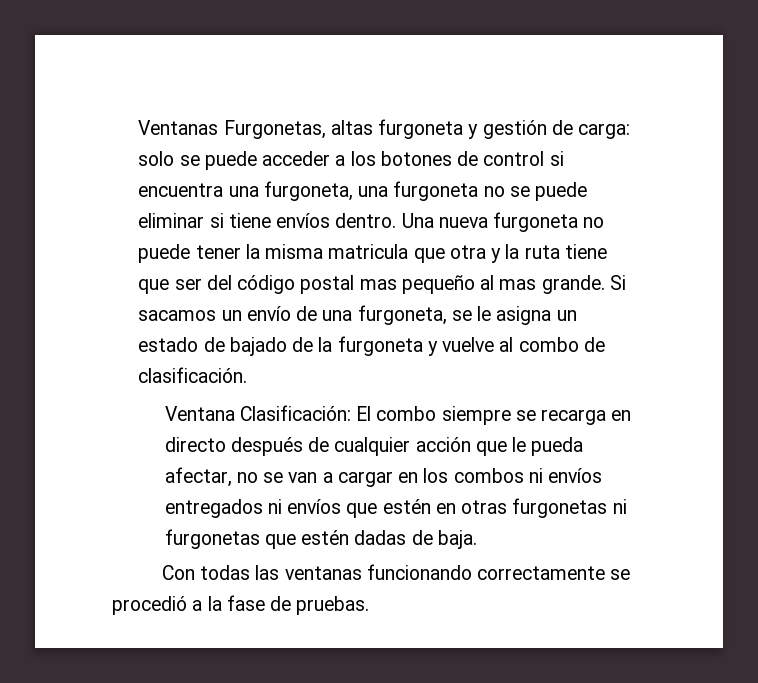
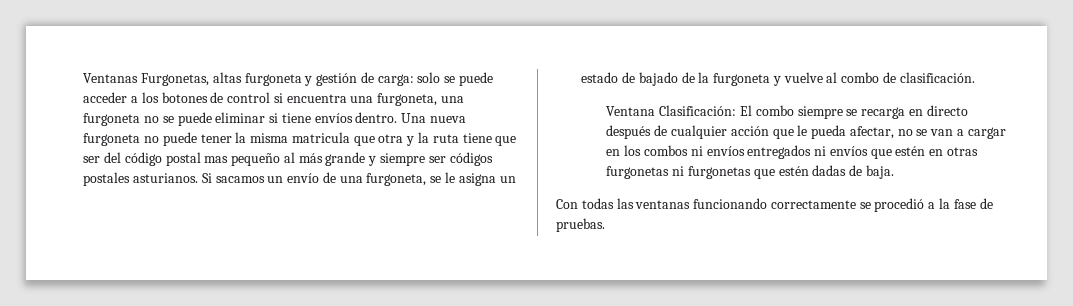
- Una nueva furgoneta no puede tener la misma matricula que otra y la ruta tiene que ser del código postal mas pequeño al mas grande.
+ Una nueva furgoneta no puede tener la misma matricula que otra y la ruta tiene que ser del código postal mas pequeño al más grande y siempre ser códigos postales asturianos.

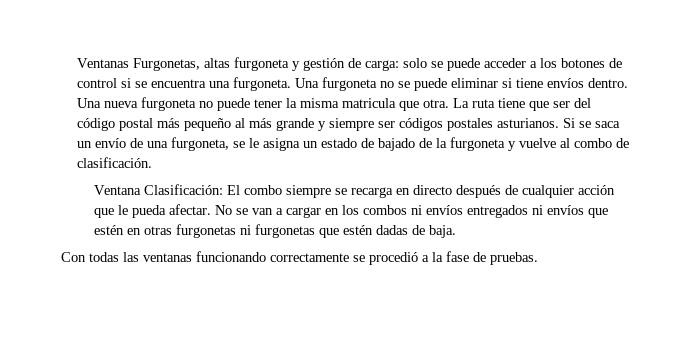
- Ventanas Furgonetas, altas furgoneta y gestión de carga: solo se puede acceder a los botones de control si encuentra una furgoneta, una furgoneta no se puede eliminar si tiene envíos dentro.
+ Ventanas Furgonetas, altas furgoneta y gestión de carga: solo se puede acceder a los botones de control si se encuentra una furgoneta. Una furgoneta no se puede eliminar si tiene envíos dentro.
- Una nueva furgoneta no puede tener la misma matricula que otra y la ruta tiene que ser del código postal mas pequeño al más grande y siempre ser códigos postales asturianos.
+ Una nueva furgoneta no puede tener la misma matricula que otra. La ruta tiene que ser del código postal más pequeño al más grande y siempre ser códigos postales asturianos.
- Si sacamos un envío de una furgoneta, se le asigna un estado de bajado de la furgoneta y vuelve al combo de clasificación.
+ Si se saca un envío de una furgoneta, se le asigna un estado de bajado de la furgoneta y vuelve al combo de clasificación.
- Ventana Clasificación: El combo siempre se recarga en directo después de cualquier acción que le pueda afectar, no se van a cargar en los combos ni envíos entregados ni envíos que estén en otras furgonetas ni furgonetas que estén dadas de baja.
+ Ventana Clasificación: El combo siempre se recarga en directo después de cualquier acción que le pueda afectar. No se van a cargar en los combos ni envíos entregados ni envíos que estén en otras furgonetas ni furgonetas que estén dadas de baja.

